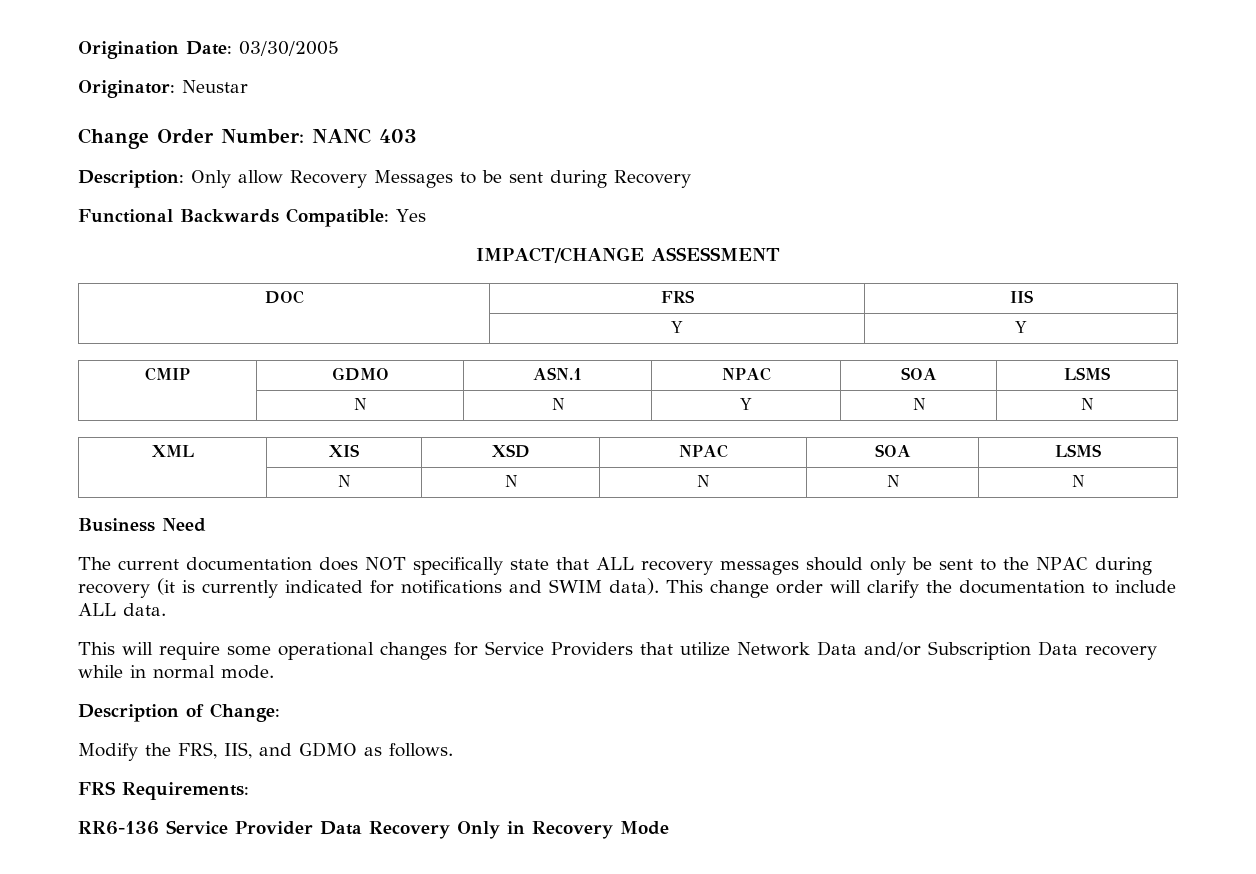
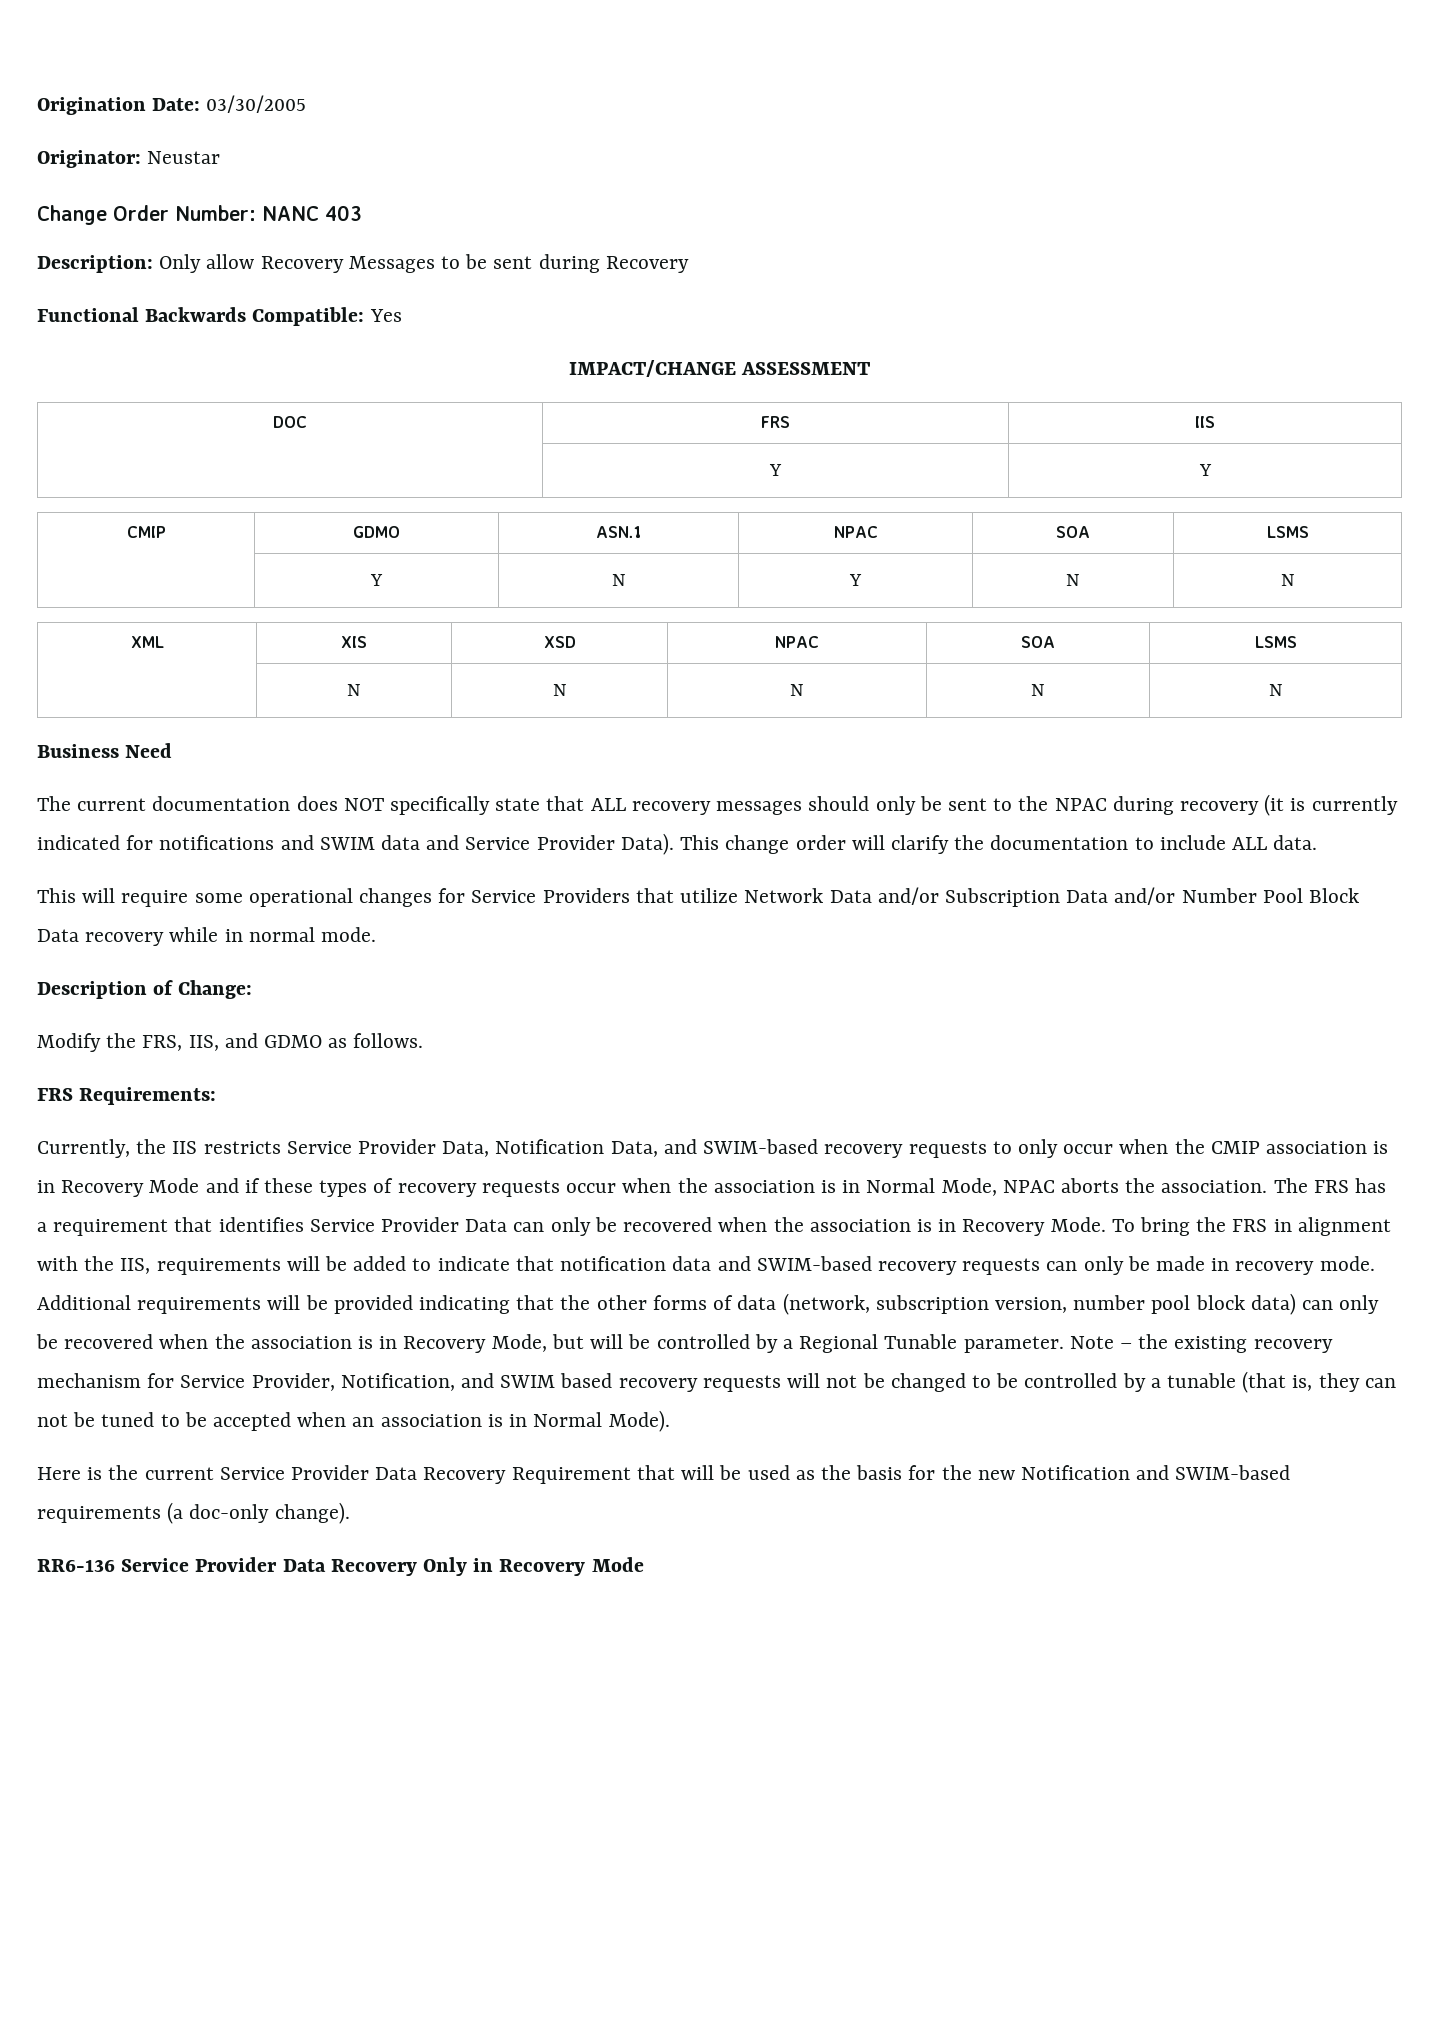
- | N | N | Y | N | N
+ | Y | N | Y | N | N
- The current documentation does NOT specifically state that ALL recovery messages should only be sent to the NPAC during recovery (it is currently indicated for notifications and SWIM data).
+ The current documentation does NOT specifically state that ALL recovery messages should only be sent to the NPAC during recovery (it is currently indicated for notifications and SWIM data and Service Provider Data).
- This will require some operational changes for Service Providers that utilize Network Data and/or Subscription Data recovery while in normal mode.
+ This will require some operational changes for Service Providers that utilize Network Data and/or Subscription Data and/or Number Pool Block Data recovery while in normal mode.
+ Currently, the IIS restricts Service Provider Data, Notification Data, and SWIM-based recovery requests to only occur when the CMIP association is in Recovery Mode and if these types of recovery requests occur when the association is in Normal Mode, NPAC aborts the association. The FRS has a requirement that identifies Service Provider Data can only be recovered when the association is in Recovery Mode. To bring the FRS in alignment with the IIS, requirements will be added to indicate that notification data and SWIM-based recovery requests can only be made in recovery mode. Additional requirements will be provided indicating that the other forms of data (network, subscription version, number pool block data) can only be recovered when the association is in Recovery Mode, but will be controlled by a Regional Tunable parameter. Note – the existing recovery mechanism for Service Provider, Notification, and SWIM based recovery requests will not be changed to be controlled by a tunable (that is, they can not be tuned to be accepted when an association is in Normal Mode).
+ Here is the current Service Provider Data Recovery Requirement that will be used as the basis for the new Notification and SWIM-based requirements (a doc-only change).

